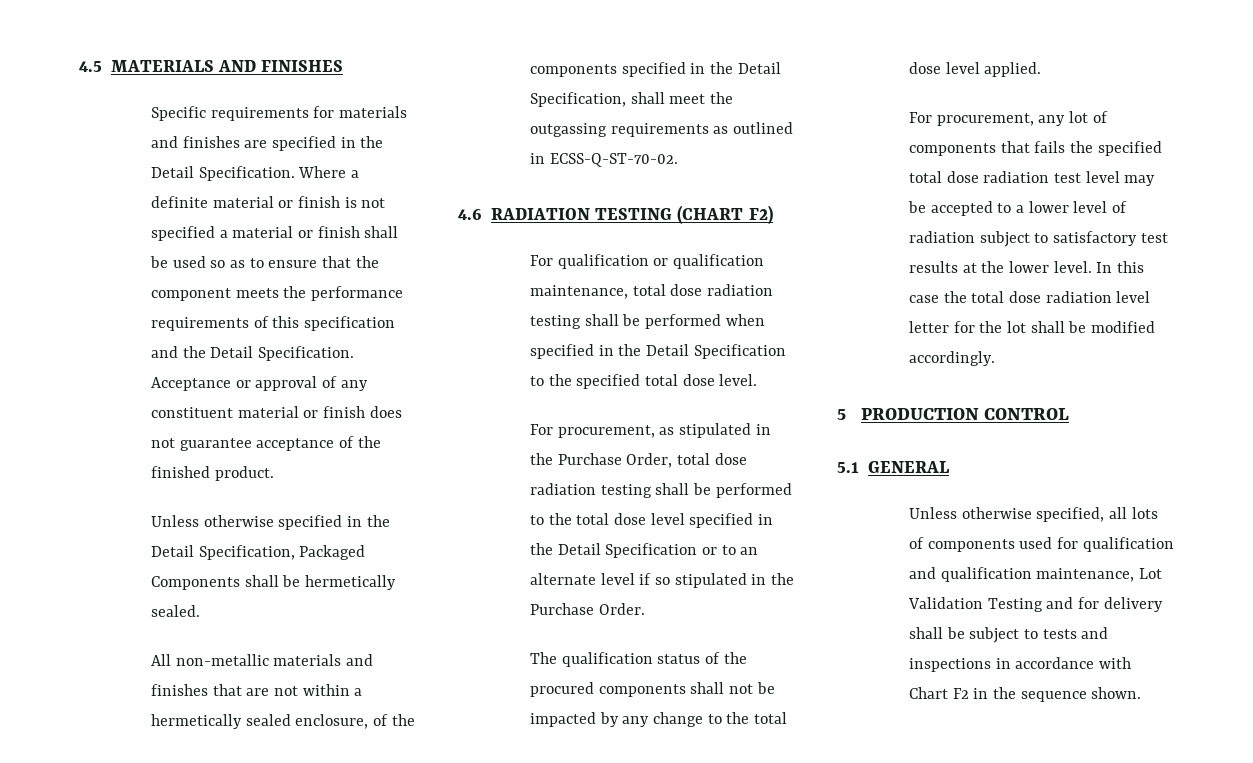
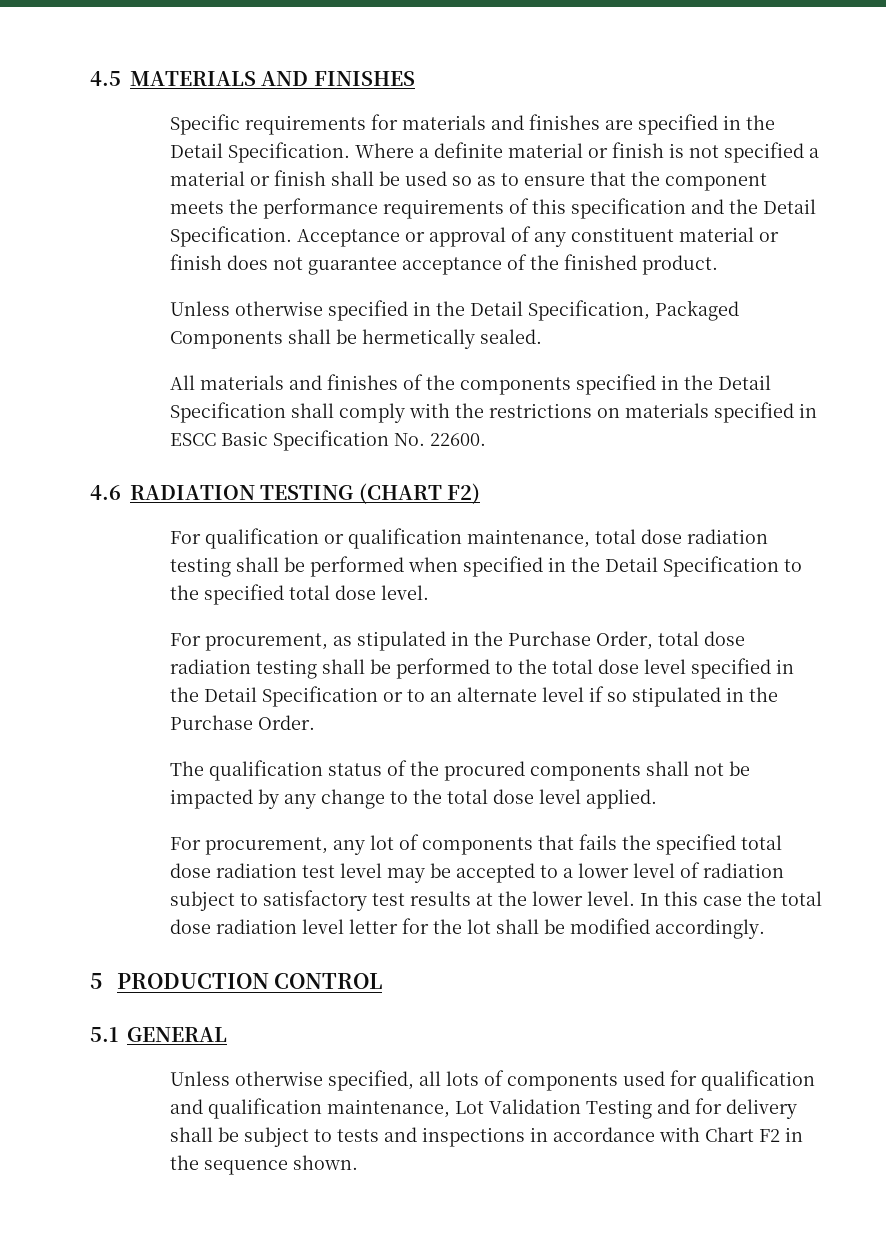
- All non-metallic materials and finishes that are not within a hermetically sealed enclosure, of the components specified in the Detail Specification, shall meet the outgassing requirements as outlined in ECSS-Q-ST-70-02.
+ All materials and finishes of the components specified in the Detail Specification shall comply with the restrictions on materials specified in ESCC Basic Specification No. 22600.

